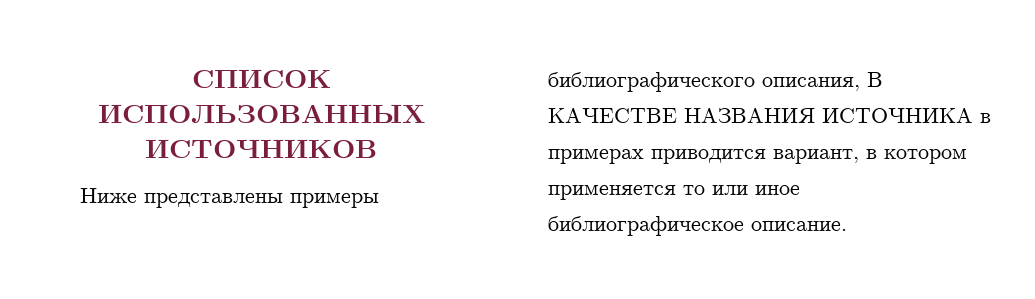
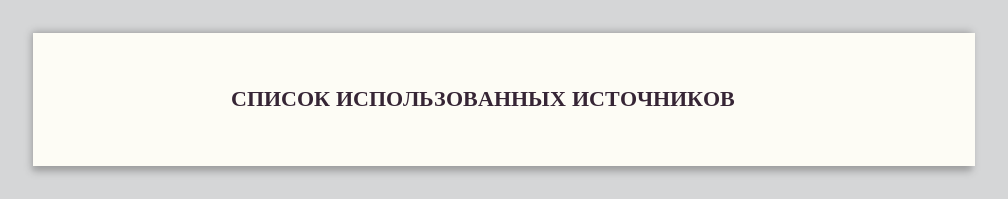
- Ниже представлены примеры библиографического описания, В КАЧЕСТВЕ НАЗВАНИЯ ИСТОЧНИКА в примерах приводится вариант, в котором применяется то или иное библиографическое описание.

